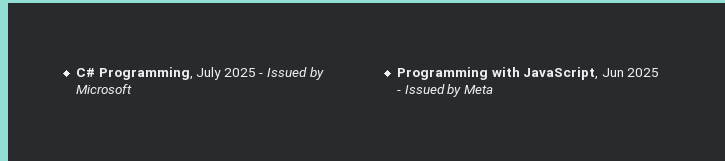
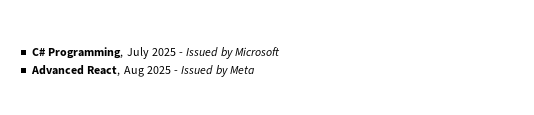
- Programming with JavaScript, Jun 2025 - Issued by Meta
+ Advanced React, Aug 2025 - Issued by Meta

